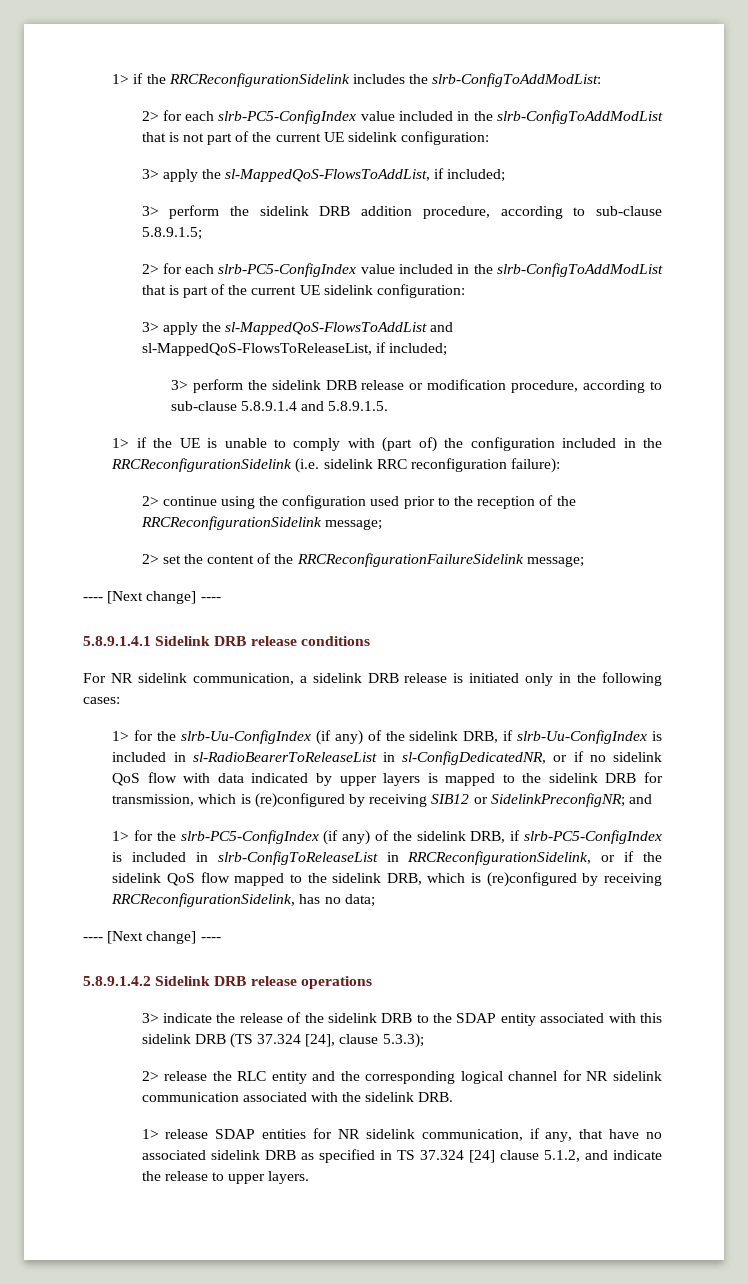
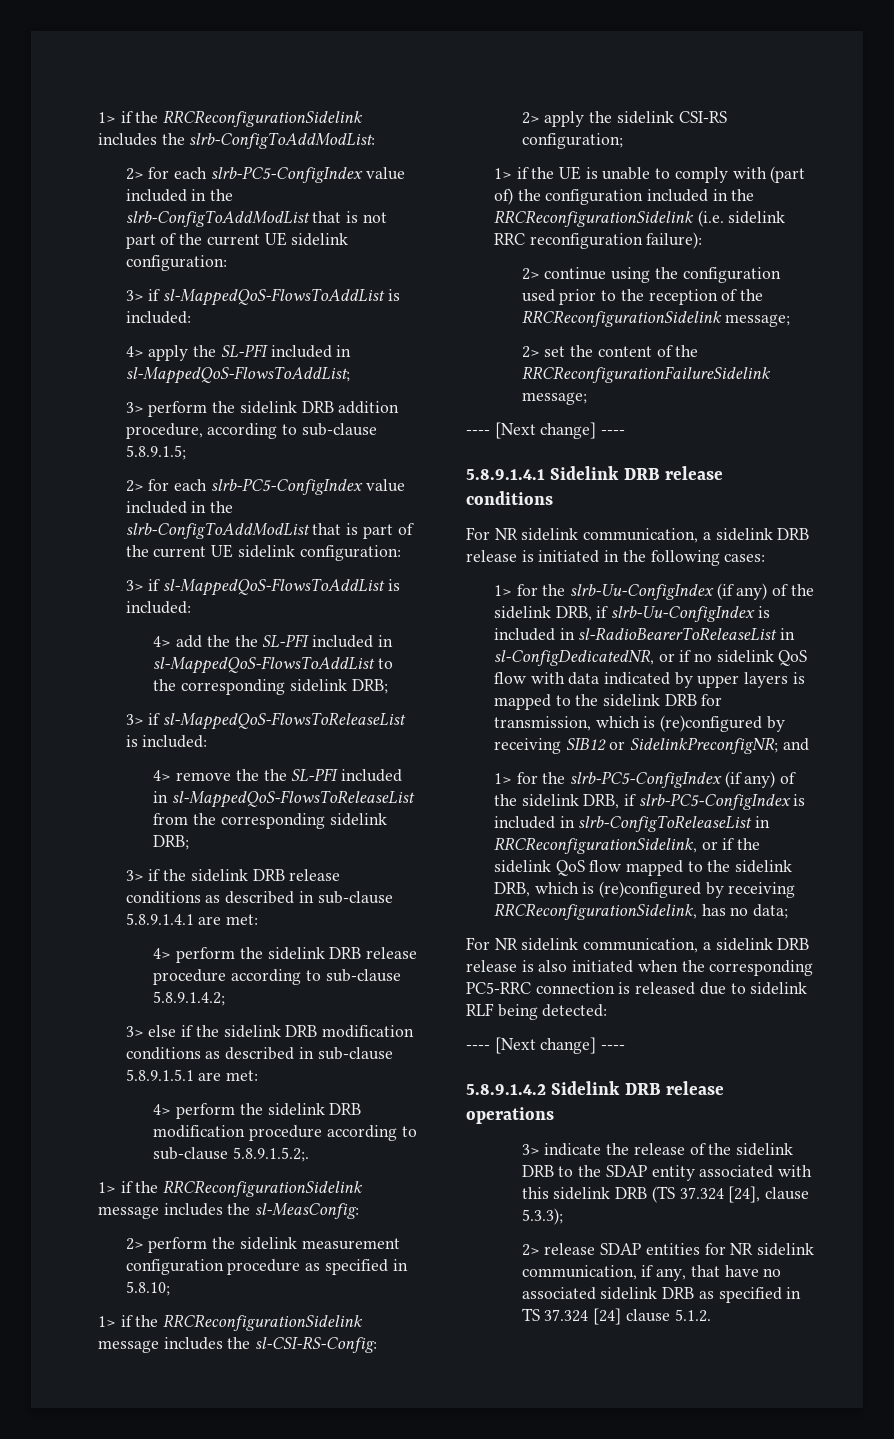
  2> for each slrb-PC5-ConfigIndex value included in the slrb-ConfigToAddModList that is not part of the current UE sidelink configuration:
- 3> apply the sl-MappedQoS-FlowsToAddList, if included;
+ 3> if sl-MappedQoS-FlowsToAddList is included:
+ 4> apply the SL-PFI included in sl-MappedQoS-FlowsToAddList;
  2> for each slrb-PC5-ConfigIndex value included in the slrb-ConfigToAddModList that is part of the current UE sidelink configuration:
- 3> apply the sl-MappedQoS-FlowsToAddList and sl-MappedQoS-FlowsToReleaseList, if included;
- 3> perform the sidelink DRB release or modification procedure, according to sub-clause 5.8.9.1.4 and 5.8.9.1.5.
+ 3> if sl-MappedQoS-FlowsToAddList is included:
+ 4> add the the SL-PFI included in sl-MappedQoS-FlowsToAddList to the corresponding sidelink DRB;
+ 3> if sl-MappedQoS-FlowsToReleaseList is included:
+ 4> remove the the SL-PFI included in sl-MappedQoS-FlowsToReleaseList from the corresponding sidelink DRB;
+ 3> if the sidelink DRB release conditions as described in sub-clause 5.8.9.1.4.1 are met:
+ 4> perform the sidelink DRB release procedure according to sub-clause 5.8.9.1.4.2;
+ 3> else if the sidelink DRB modification conditions as described in sub-clause 5.8.9.1.5.1 are met:
+ 4> perform the sidelink DRB modification procedure according to sub-clause 5.8.9.1.5.2;.
+ 1> if the RRCReconfigurationSidelink message includes the sl-MeasConfig:
+ 2> perform the sidelink measurement configuration procedure as specified in 5.8.10;
+ 1> if the RRCReconfigurationSidelink message includes the sl-CSI-RS-Config:
+ 2> apply the sidelink CSI-RS configuration;
- For NR sidelink communication, a sidelink DRB release is initiated only in the following cases:
+ For NR sidelink communication, a sidelink DRB release is initiated in the following cases:
+ For NR sidelink communication, a sidelink DRB release is also initiated when the corresponding PC5-RRC connection is released due to sidelink RLF being detected:
- 2> release the RLC entity and the corresponding logical channel for NR sidelink communication associated with the sidelink DRB.
- 1> release SDAP entities for NR sidelink communication, if any, that have no associated sidelink DRB as specified in TS 37.324 [24] clause 5.1.2, and indicate the release to upper layers.
+ 2> release SDAP entities for NR sidelink communication, if any, that have no associated sidelink DRB as specified in TS 37.324 [24] clause 5.1.2.

